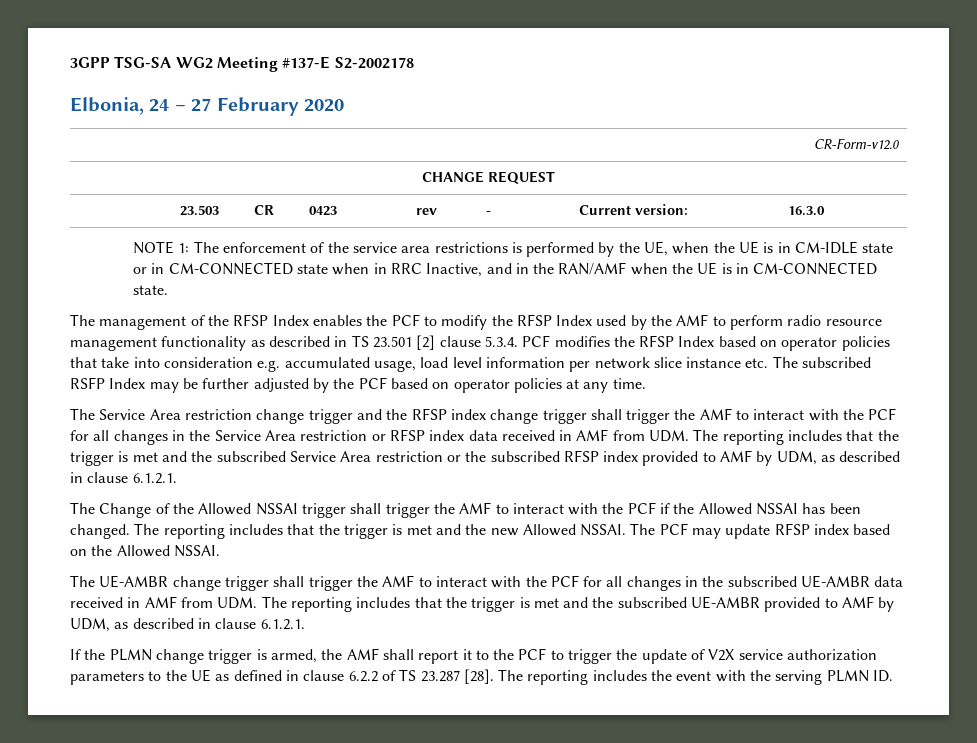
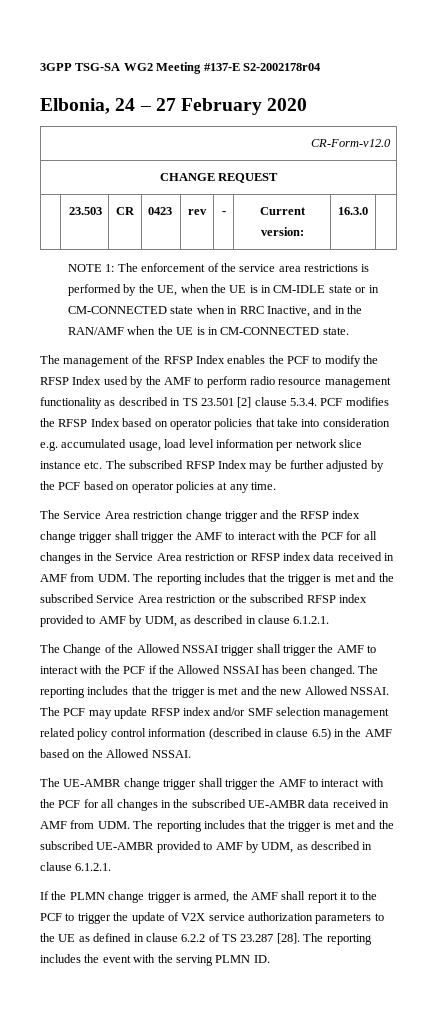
- 3GPP TSG-SA WG2 Meeting #137-E S2-2002178
+ 3GPP TSG-SA WG2 Meeting #137-E S2-2002178r04
- The management of the RFSP Index enables the PCF to modify the RFSP Index used by the AMF to perform radio resource management functionality as described in TS 23.501 [2] clause 5.3.4. PCF modifies the RFSP Index based on operator policies that take into consideration e.g. accumulated usage, load level information per network slice instance etc. The subscribed RSFP Index may be further adjusted by the PCF based on operator policies at any time.
+ The management of the RFSP Index enables the PCF to modify the RFSP Index used by the AMF to perform radio resource management functionality as described in TS 23.501 [2] clause 5.3.4. PCF modifies the RFSP Index based on operator policies that take into consideration e.g. accumulated usage, load level information per network slice instance etc. The subscribed RFSP Index may be further adjusted by the PCF based on operator policies at any time.
- The PCF may update RFSP index based on the Allowed NSSAI.
+ The PCF may update RFSP index and/or SMF selection management related policy control information (described in clause 6.5) in the AMF based on the Allowed NSSAI.

